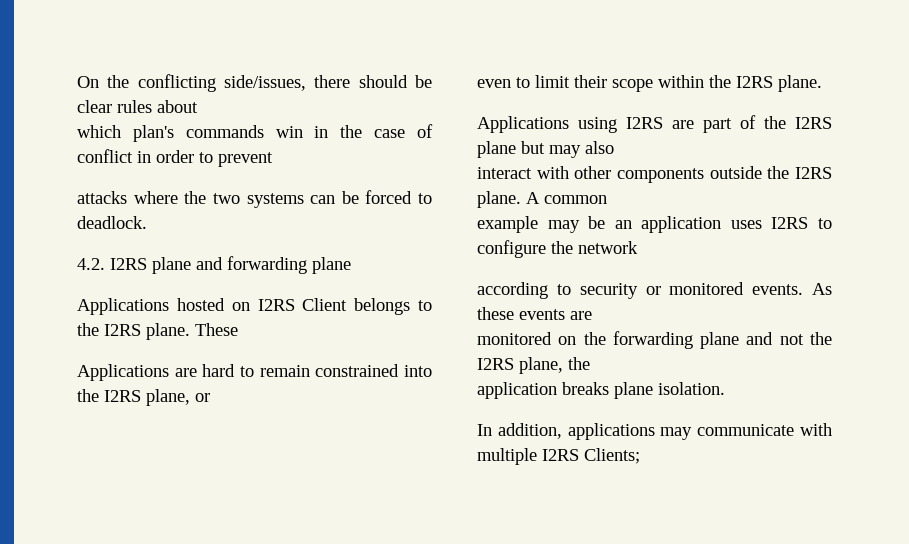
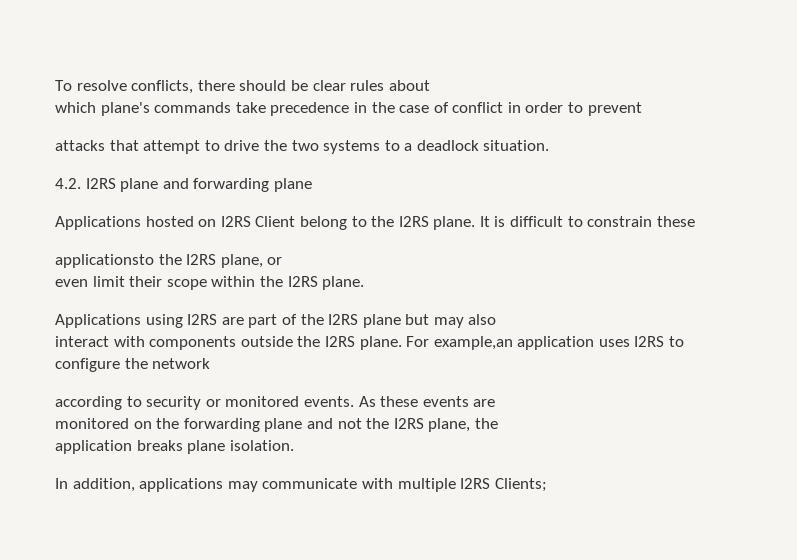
- On the conflicting side/issues, there should be clear rules about
+ To resolve conflicts, there should be clear rules about
- which plan's commands win in the case of conflict in order to prevent
+ which plane's commands take precedence in the case of conflict in order to prevent
- attacks where the two systems can be forced to deadlock.
+ attacks that attempt to drive the two systems to a deadlock situation.
- Applications hosted on I2RS Client belongs to the I2RS plane.
+ Applications hosted on I2RS Client belong to the I2RS plane.
- These
- Applications are hard to remain constrained into the I2RS plane, or
+ It is difficult to constrain these
+ applicationsto the I2RS plane, or
- even to limit their scope within the I2RS plane.
+ even limit their scope within the I2RS plane.
- interact with other components outside the I2RS plane.
+ interact with components outside the I2RS plane.
- A common
- example may be an application uses I2RS to configure the network
+ For example,an application uses I2RS to configure the network

